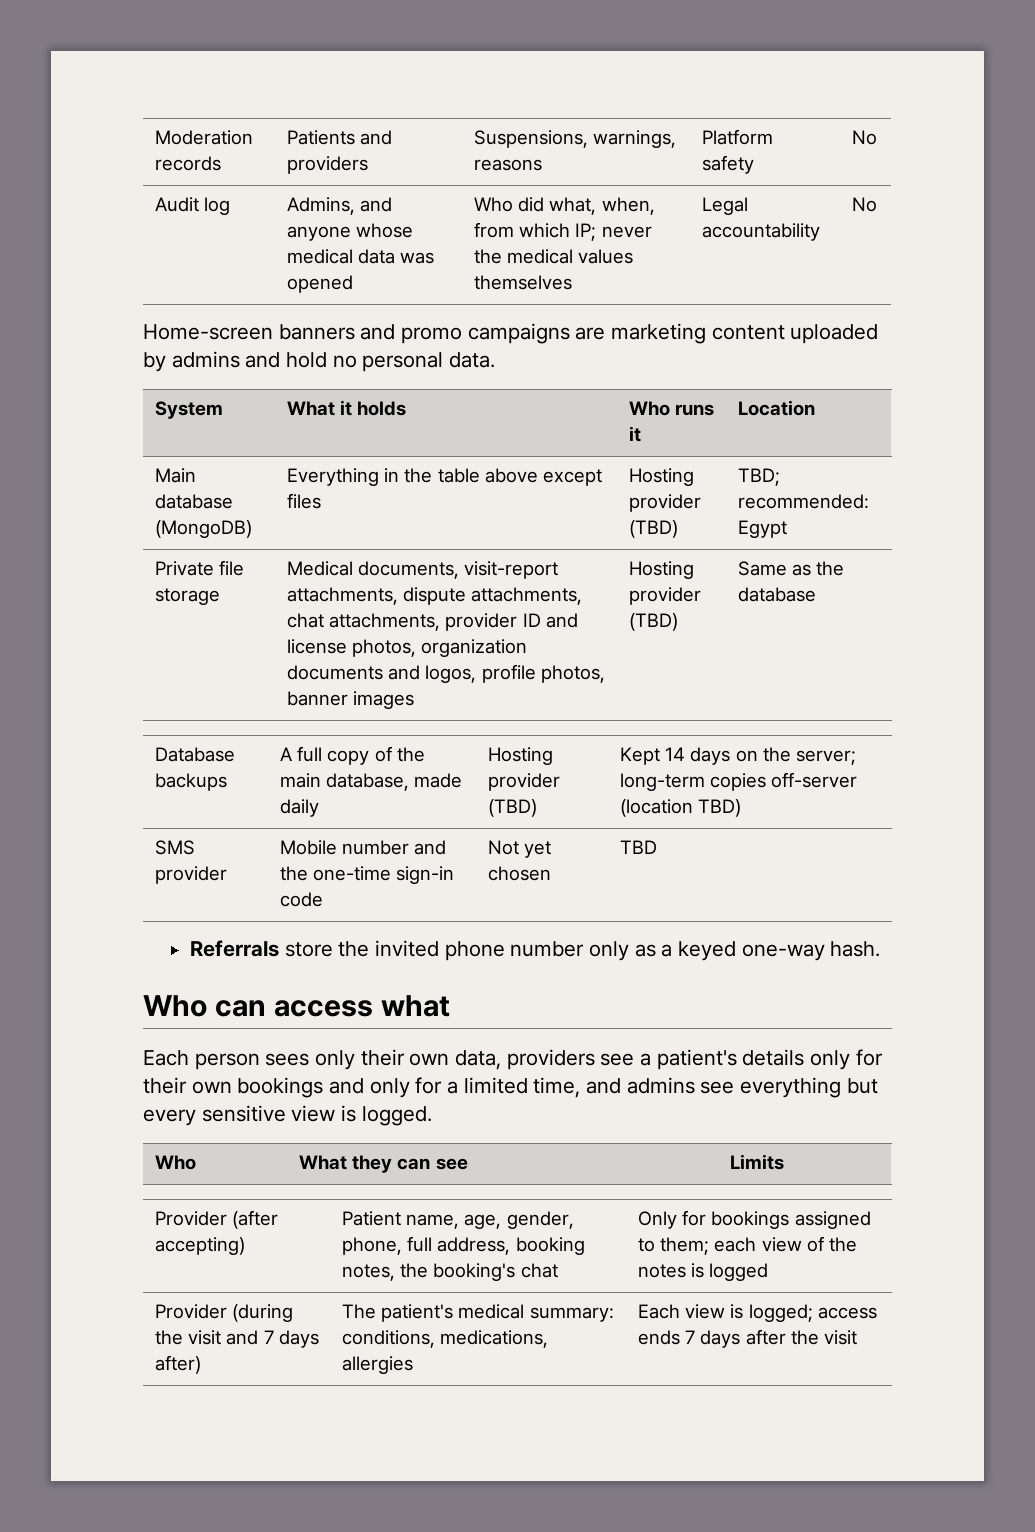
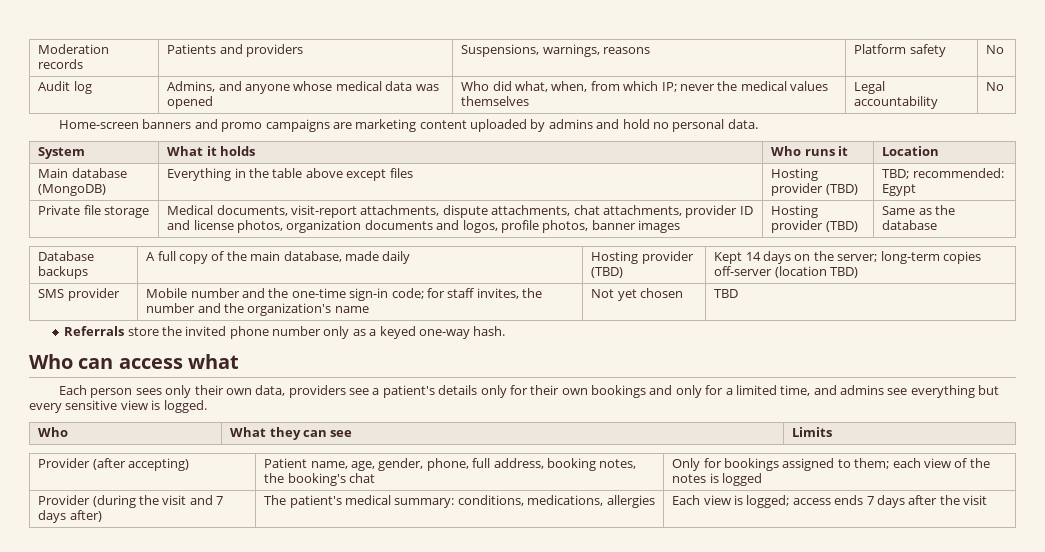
- SMS provider | Mobile number and the one-time sign-in code | Not yet chosen | TBD
+ SMS provider | Mobile number and the one-time sign-in code; for staff invites, the number and the organization's name | Not yet chosen | TBD

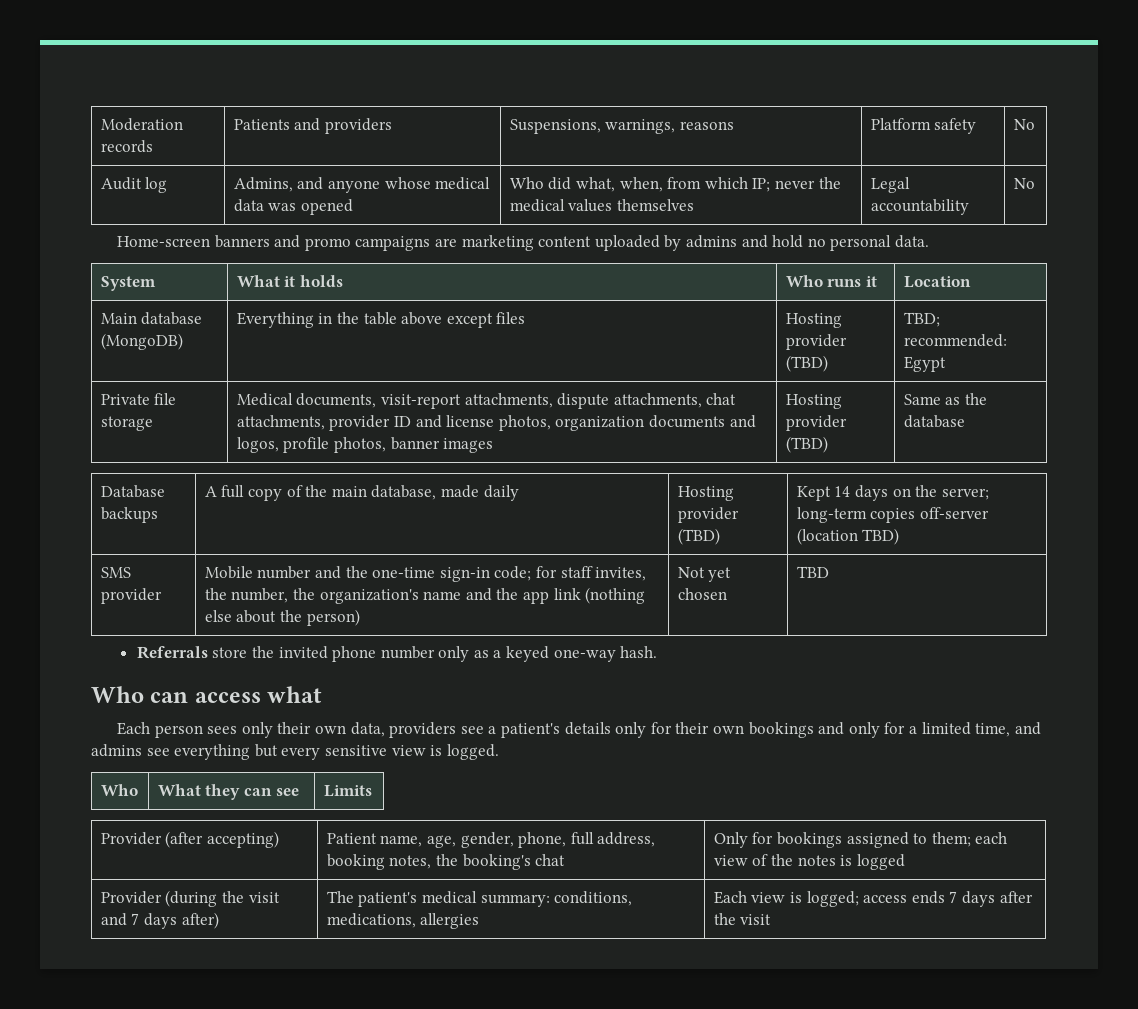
- SMS provider | Mobile number and the one-time sign-in code; for staff invites, the number and the organization's name | Not yet chosen | TBD
+ SMS provider | Mobile number and the one-time sign-in code; for staff invites, the number, the organization's name and the app link (nothing else about the person) | Not yet chosen | TBD

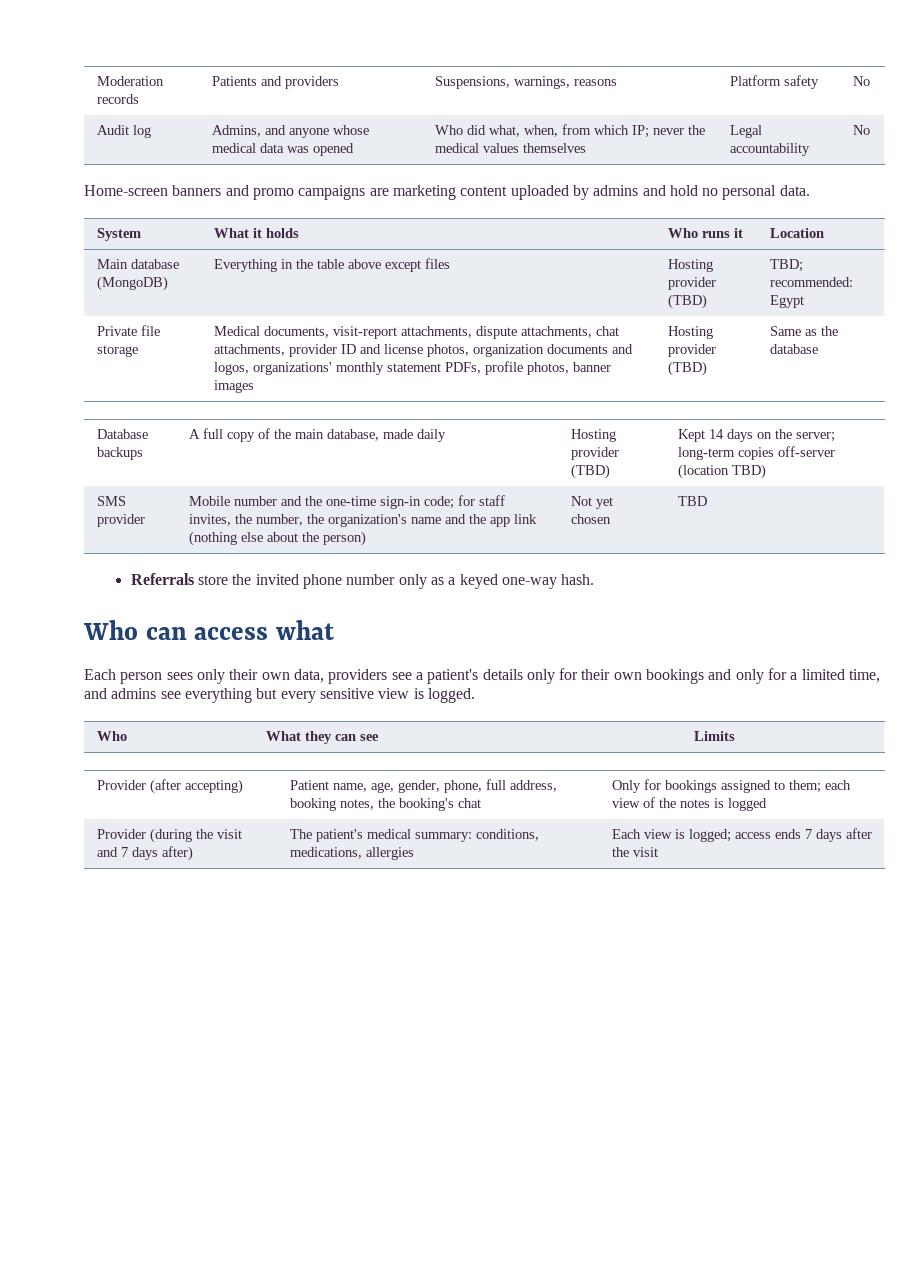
- Private file storage | Medical documents, visit-report attachments, dispute attachments, chat attachments, provider ID and license photos, organization documents and logos, profile photos, banner images | Hosting provider (TBD) | Same as the database
+ Private file storage | Medical documents, visit-report attachments, dispute attachments, chat attachments, provider ID and license photos, organization documents and logos, organizations' monthly statement PDFs, profile photos, banner images | Hosting provider (TBD) | Same as the database

